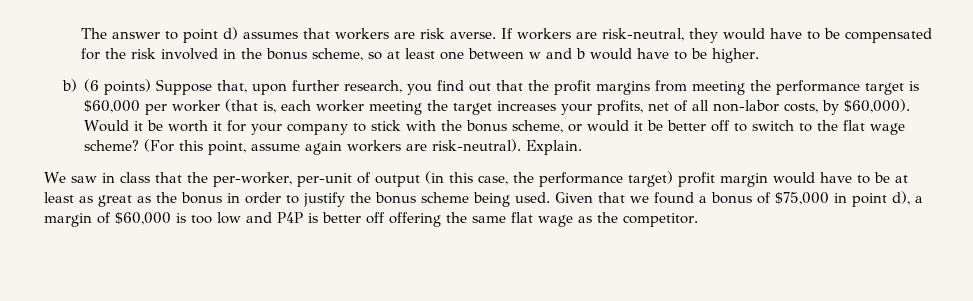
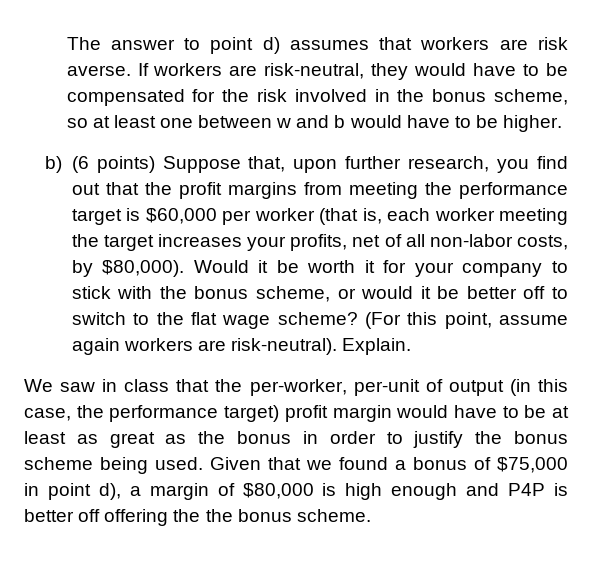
- b) (6 points) Suppose that, upon further research, you find out that the profit margins from meeting the performance target is $60,000 per worker (that is, each worker meeting the target increases your profits, net of all non-labor costs, by $60,000).
+ b) (6 points) Suppose that, upon further research, you find out that the profit margins from meeting the performance target is $60,000 per worker (that is, each worker meeting the target increases your profits, net of all non-labor costs, by $80,000).
- Given that we found a bonus of $75,000 in point d), a margin of $60,000 is too low and P4P is better off offering the same flat wage as the competitor.
+ Given that we found a bonus of $75,000 in point d), a margin of $80,000 is high enough and P4P is better off offering the the bonus scheme.

